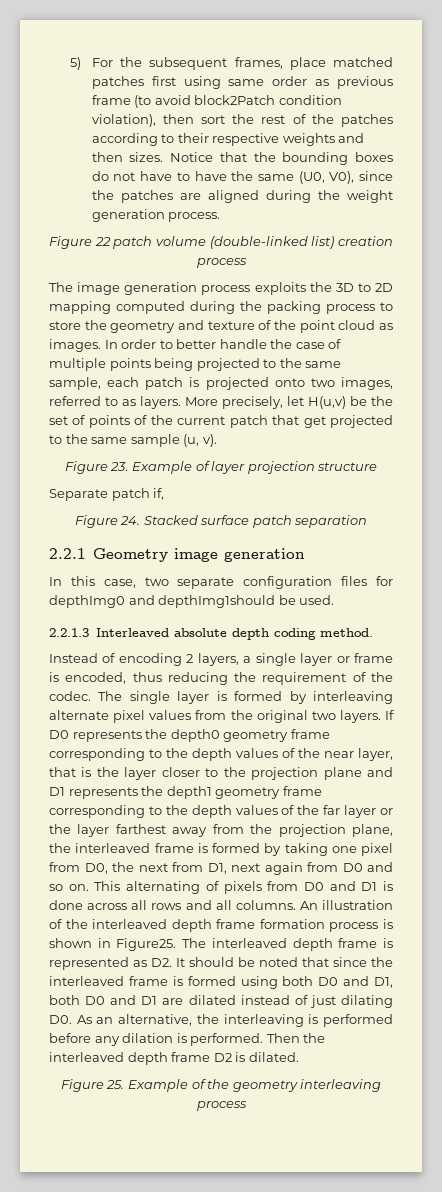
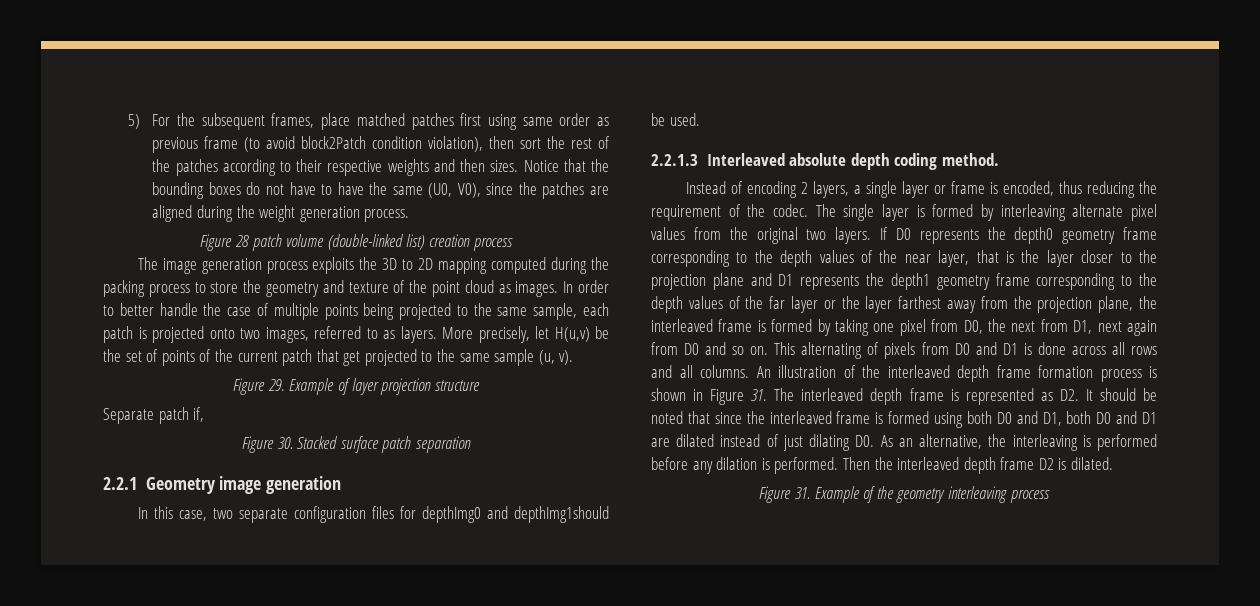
- Figure 22 patch volume (double-linked list) creation process
+ Figure 28 patch volume (double-linked list) creation process
- Figure 23. Example of layer projection structure
+ Figure 29. Example of layer projection structure
- Figure 24. Stacked surface patch separation
+ Figure 30. Stacked surface patch separation
- An illustration of the interleaved depth frame formation process is shown in Figure25. The interleaved depth frame is represented as D2. It should be noted that since the interleaved frame is formed using both D0 and D1, both D0 and D1 are dilated instead of just dilating D0. As an alternative, the interleaving is performed before any dilation is performed.
+ An illustration of the interleaved depth frame formation process is shown in Figure 31. The interleaved depth frame is represented as D2. It should be noted that since the interleaved frame is formed using both D0 and D1, both D0 and D1 are dilated instead of just dilating D0. As an alternative, the interleaving is performed before any dilation is performed.
- Figure 25. Example of the geometry interleaving process
+ Figure 31. Example of the geometry interleaving process

